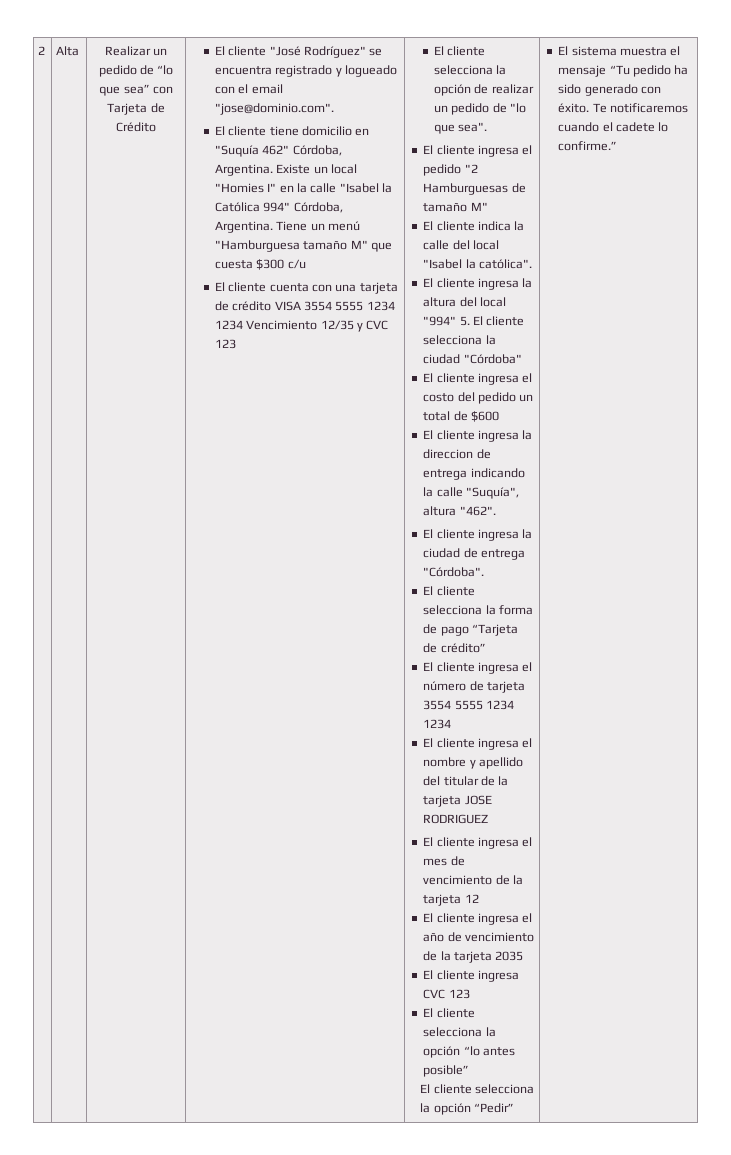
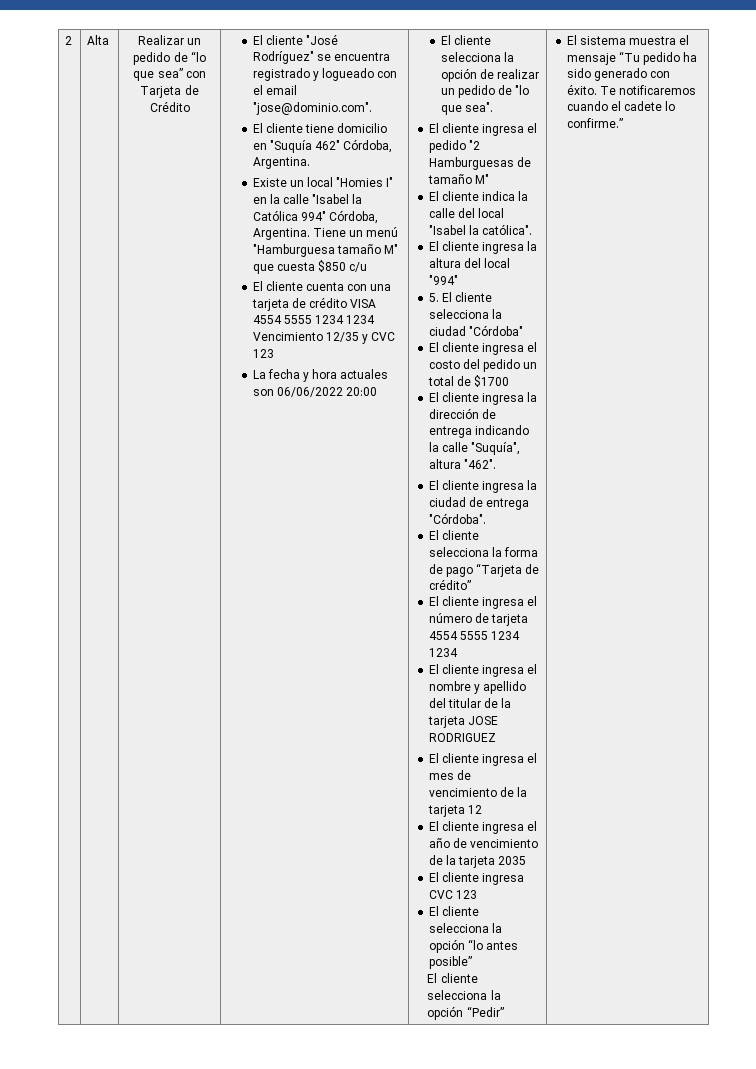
- El cliente tiene domicilio en "Suquía 462" Córdoba, Argentina. Existe un local "Homies I" en la calle "Isabel la Católica 994" Córdoba, Argentina.
+ El cliente tiene domicilio en "Suquía 462" Córdoba, Argentina.
+ Existe un local "Homies I" en la calle "Isabel la Católica 994" Córdoba, Argentina.
- Tiene un menú "Hamburguesa tamaño M" que cuesta $300 c/u
+ Tiene un menú "Hamburguesa tamaño M" que cuesta $850 c/u
- El cliente cuenta con una tarjeta de crédito VISA 3554 5555 1234 1234 Vencimiento 12/35 y CVC 123
+ El cliente cuenta con una tarjeta de crédito VISA 4554 5555 1234 1234 Vencimiento 12/35 y CVC 123
+ La fecha y hora actuales son 06/06/2022 20:00
- El cliente ingresa la altura del local "994" 5. El cliente selecciona la ciudad "Córdoba"
+ El cliente ingresa la altura del local "994"
+ 5. El cliente selecciona la ciudad "Córdoba"
- El cliente ingresa el costo del pedido un total de $600
- El cliente ingresa la direccion de entrega indicando la calle "Suquía", altura "462".
+ El cliente ingresa el costo del pedido un total de $1700
+ El cliente ingresa la dirección de entrega indicando la calle "Suquía", altura "462".
- El cliente ingresa el número de tarjeta 3554 5555 1234 1234
+ El cliente ingresa el número de tarjeta 4554 5555 1234 1234

